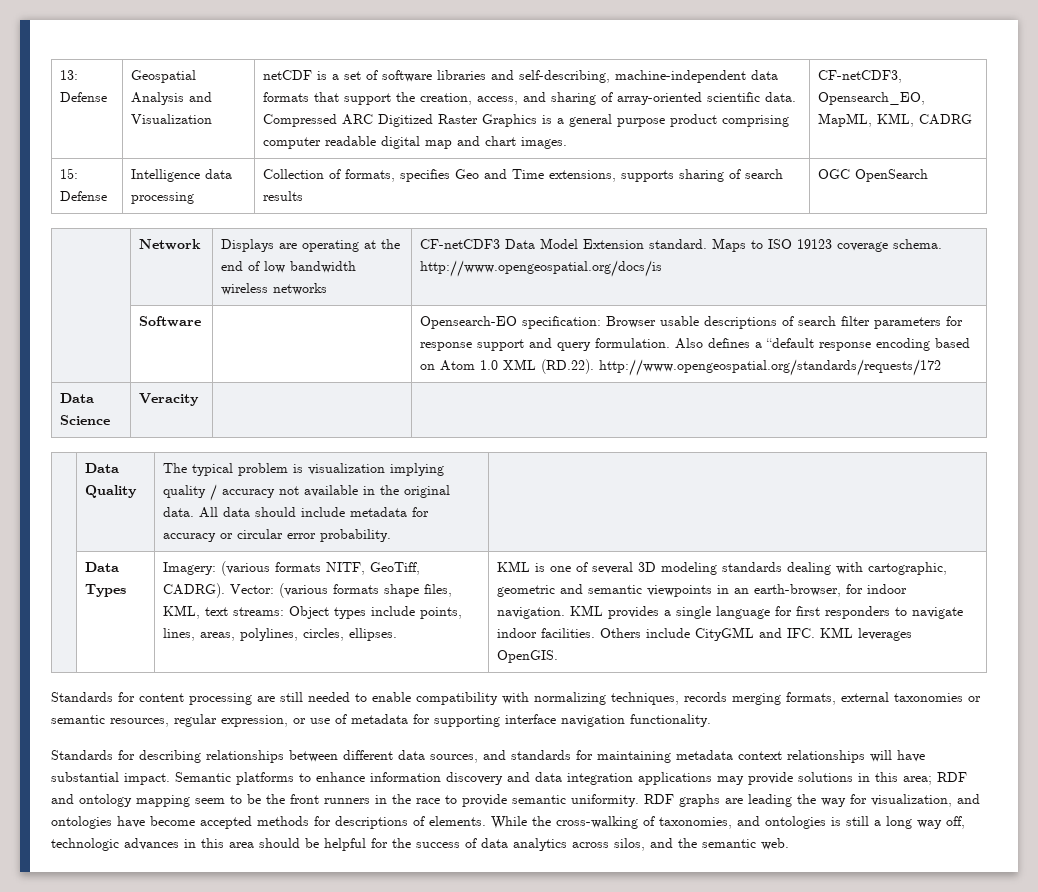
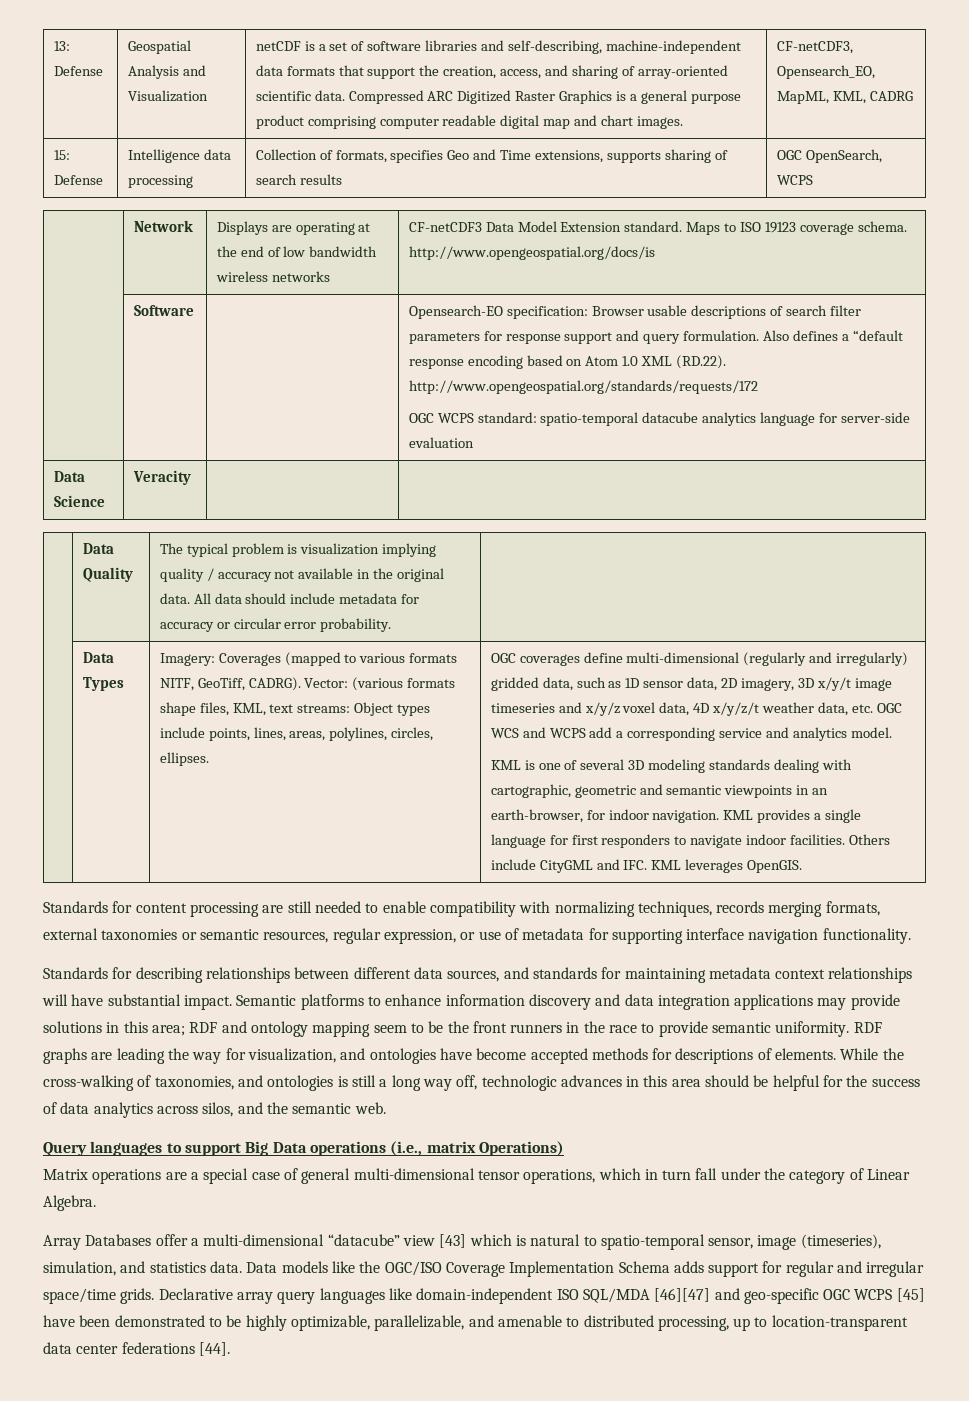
- 15: Defense | Intelligence data processing | Collection of formats, specifies Geo and Time extensions, supports sharing of search results | OGC OpenSearch
+ 15: Defense | Intelligence data processing | Collection of formats, specifies Geo and Time extensions, supports sharing of search results | OGC OpenSearch, WCPS
  | Software | | Opensearch-EO specification: Browser usable descriptions of search filter parameters for response support and query formulation. Also defines a “default response encoding based on Atom 1.0 XML (RD.22). http://www.opengeospatial.org/standards/requests/172
+ OGC WCPS standard: spatio-temporal datacube analytics language for server-side evaluation
- Imagery: (various formats NITF, GeoTiff, CADRG).
+ Imagery: Coverages (mapped to various formats NITF, GeoTiff, CADRG).
+ OGC coverages define multi-dimensional (regularly and irregularly) gridded data, such as 1D sensor data, 2D imagery, 3D x/y/t image timeseries and x/y/z voxel data, 4D x/y/z/t weather data, etc. OGC WCS and WCPS add a corresponding service and analytics model.
+ Query languages to support Big Data operations (i.e., matrix Operations)
+ Matrix operations are a special case of general multi-dimensional tensor operations, which in turn fall under the category of Linear Algebra.
+ Array Databases offer a multi-dimensional “datacube” view [43] which is natural to spatio-temporal sensor, image (timeseries), simulation, and statistics data. Data models like the OGC/ISO Coverage Implementation Schema adds support for regular and irregular space/time grids. Declarative array query languages like domain-independent ISO SQL/MDA [46][47] and geo-specific OGC WCPS [45] have been demonstrated to be highly optimizable, parallelizable, and amenable to distributed processing, up to location-transparent data center federations [44].

